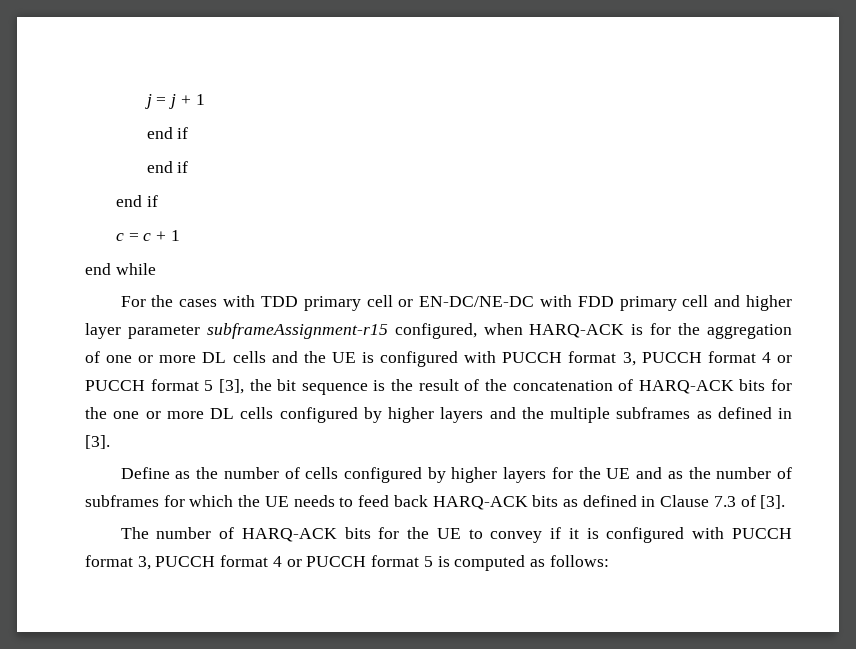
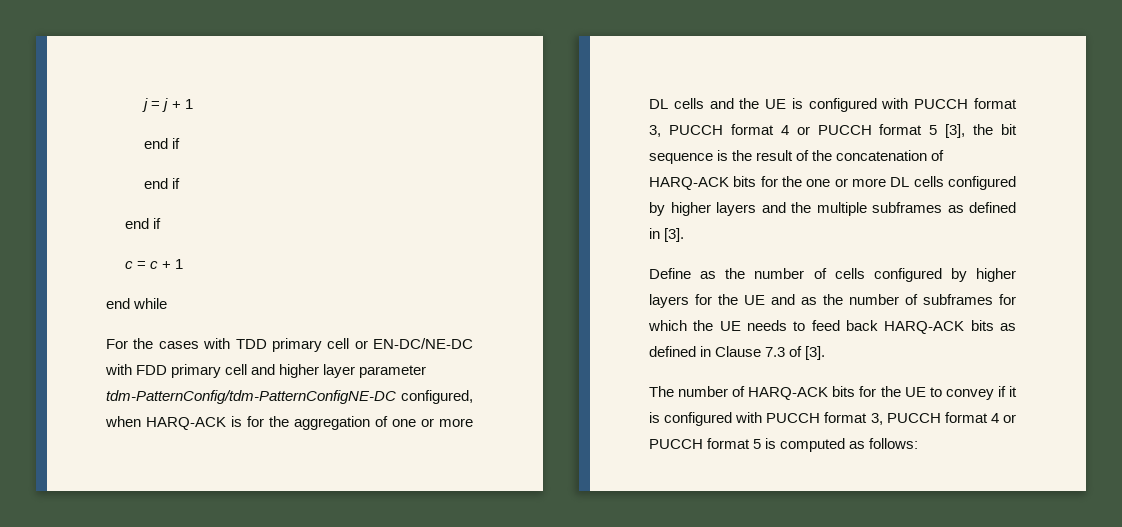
- For the cases with TDD primary cell or EN-DC/NE-DC with FDD primary cell and higher layer parameter subframeAssignment-r15 configured, when HARQ-ACK is for the aggregation of one or more DL cells and the UE is configured with PUCCH format 3, PUCCH format 4 or PUCCH format 5 [3], the bit sequence is the result of the concatenation of HARQ-ACK bits for the one or more DL cells configured by higher layers and the multiple subframes as defined in [3].
+ For the cases with TDD primary cell or EN-DC/NE-DC with FDD primary cell and higher layer parameter tdm-PatternConfig/tdm-PatternConfigNE-DC configured, when HARQ-ACK is for the aggregation of one or more DL cells and the UE is configured with PUCCH format 3, PUCCH format 4 or PUCCH format 5 [3], the bit sequence is the result of the concatenation of HARQ-ACK bits for the one or more DL cells configured by higher layers and the multiple subframes as defined in [3].

